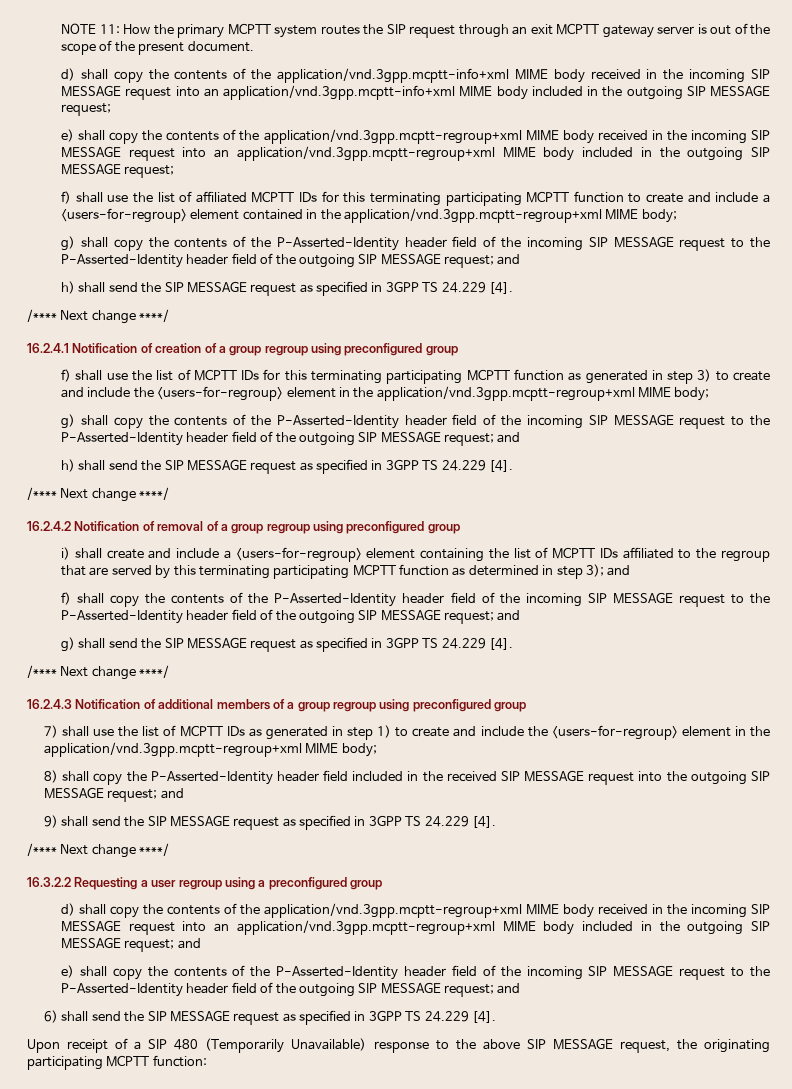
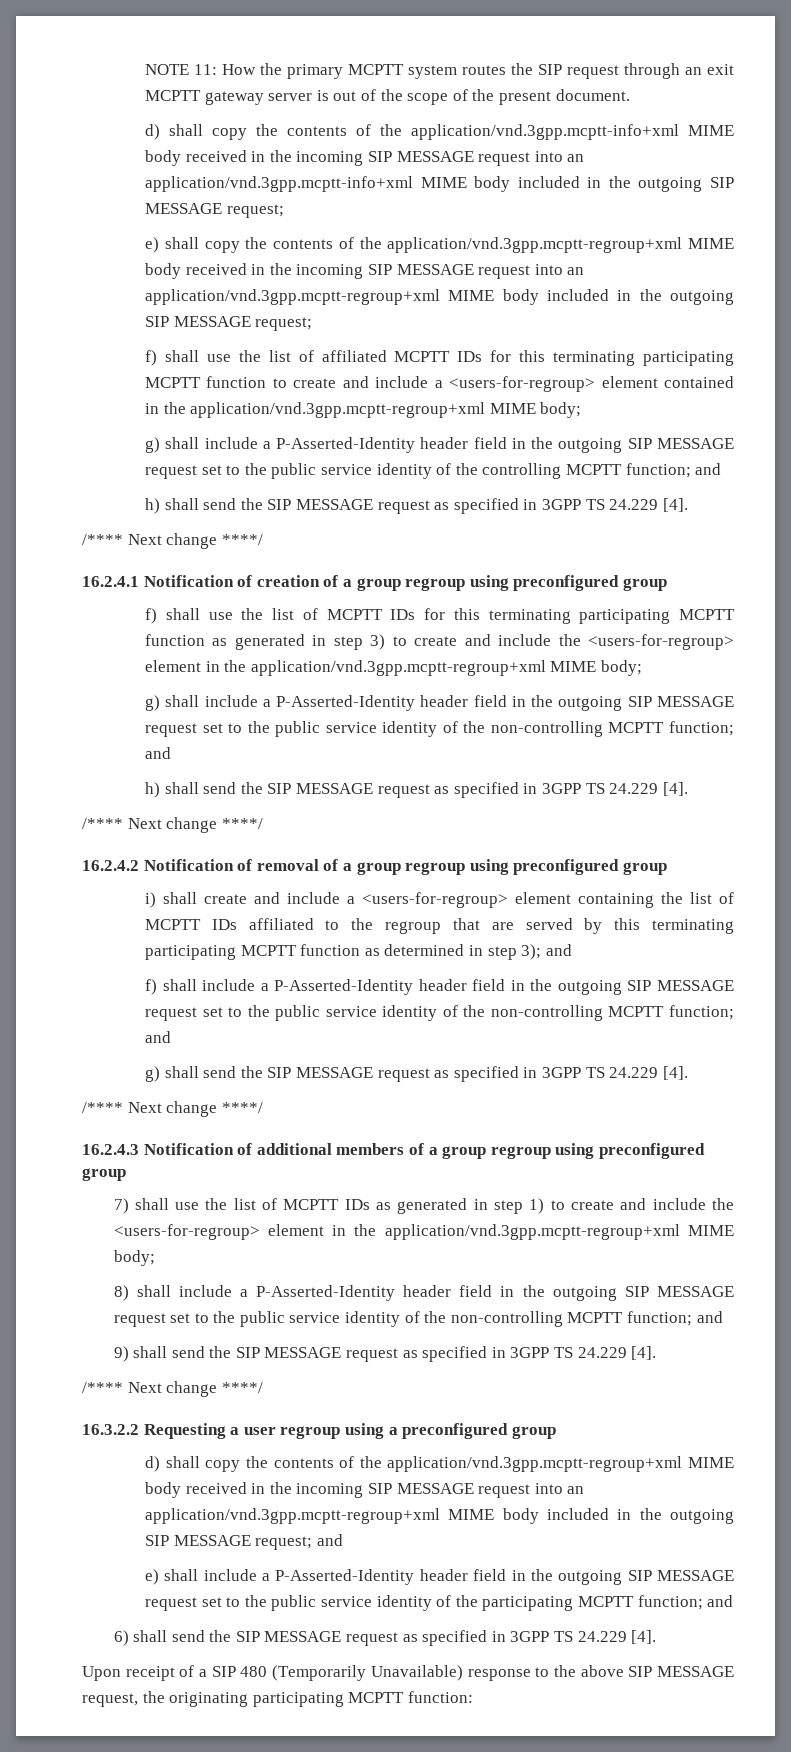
  f) shall use the list of affiliated MCPTT IDs for this terminating participating MCPTT function to create and include a <users-for-regroup> element contained in the application/vnd.3gpp.mcptt-regroup+xml MIME body;
- g) shall copy the contents of the P-Asserted-Identity header field of the incoming SIP MESSAGE request to the P-Asserted-Identity header field of the outgoing SIP MESSAGE request; and
+ g) shall include a P-Asserted-Identity header field in the outgoing SIP MESSAGE request set to the public service identity of the controlling MCPTT function; and
  f) shall use the list of MCPTT IDs for this terminating participating MCPTT function as generated in step 3) to create and include the <users-for-regroup> element in the application/vnd.3gpp.mcptt-regroup+xml MIME body;
- g) shall copy the contents of the P-Asserted-Identity header field of the incoming SIP MESSAGE request to the P-Asserted-Identity header field of the outgoing SIP MESSAGE request; and
+ g) shall include a P-Asserted-Identity header field in the outgoing SIP MESSAGE request set to the public service identity of the non-controlling MCPTT function; and
- f) shall copy the contents of the P-Asserted-Identity header field of the incoming SIP MESSAGE request to the P-Asserted-Identity header field of the outgoing SIP MESSAGE request; and
+ f) shall include a P-Asserted-Identity header field in the outgoing SIP MESSAGE request set to the public service identity of the non-controlling MCPTT function; and
- 8) shall copy the P-Asserted-Identity header field included in the received SIP MESSAGE request into the outgoing SIP MESSAGE request; and
+ 8) shall include a P-Asserted-Identity header field in the outgoing SIP MESSAGE request set to the public service identity of the non-controlling MCPTT function; and
- e) shall copy the contents of the P-Asserted-Identity header field of the incoming SIP MESSAGE request to the P-Asserted-Identity header field of the outgoing SIP MESSAGE request; and
+ e) shall include a P-Asserted-Identity header field in the outgoing SIP MESSAGE request set to the public service identity of the participating MCPTT function; and

